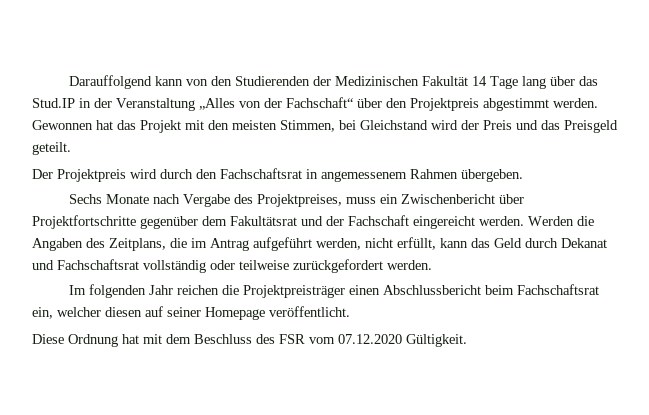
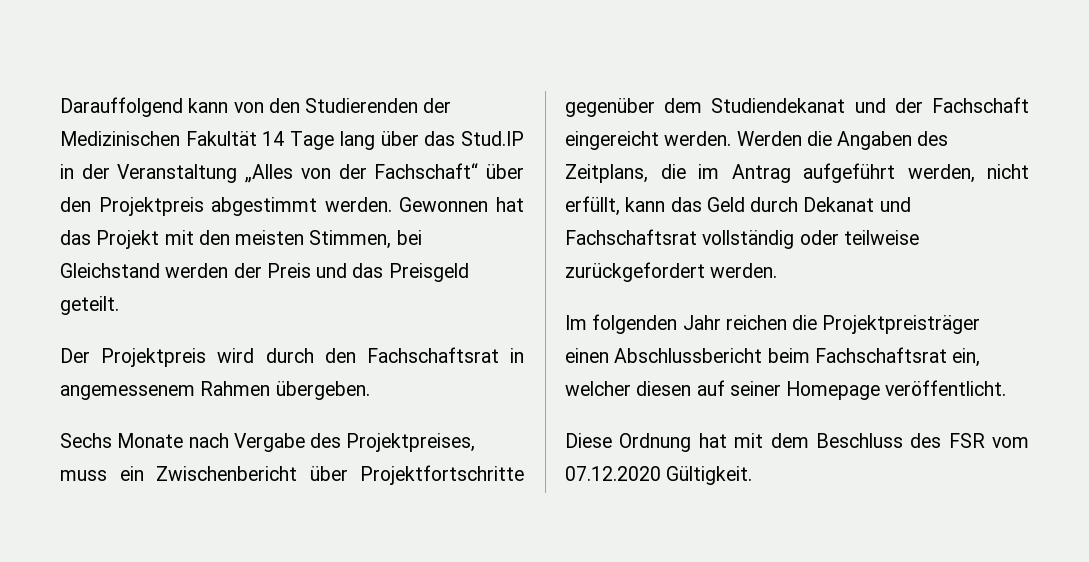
- Gewonnen hat das Projekt mit den meisten Stimmen, bei Gleichstand wird der Preis und das Preisgeld geteilt.
+ Gewonnen hat das Projekt mit den meisten Stimmen, bei Gleichstand werden der Preis und das Preisgeld geteilt.
- Sechs Monate nach Vergabe des Projektpreises, muss ein Zwischenbericht über Projektfortschritte gegenüber dem Fakultätsrat und der Fachschaft eingereicht werden.
+ Sechs Monate nach Vergabe des Projektpreises, muss ein Zwischenbericht über Projektfortschritte gegenüber dem Studiendekanat und der Fachschaft eingereicht werden.

